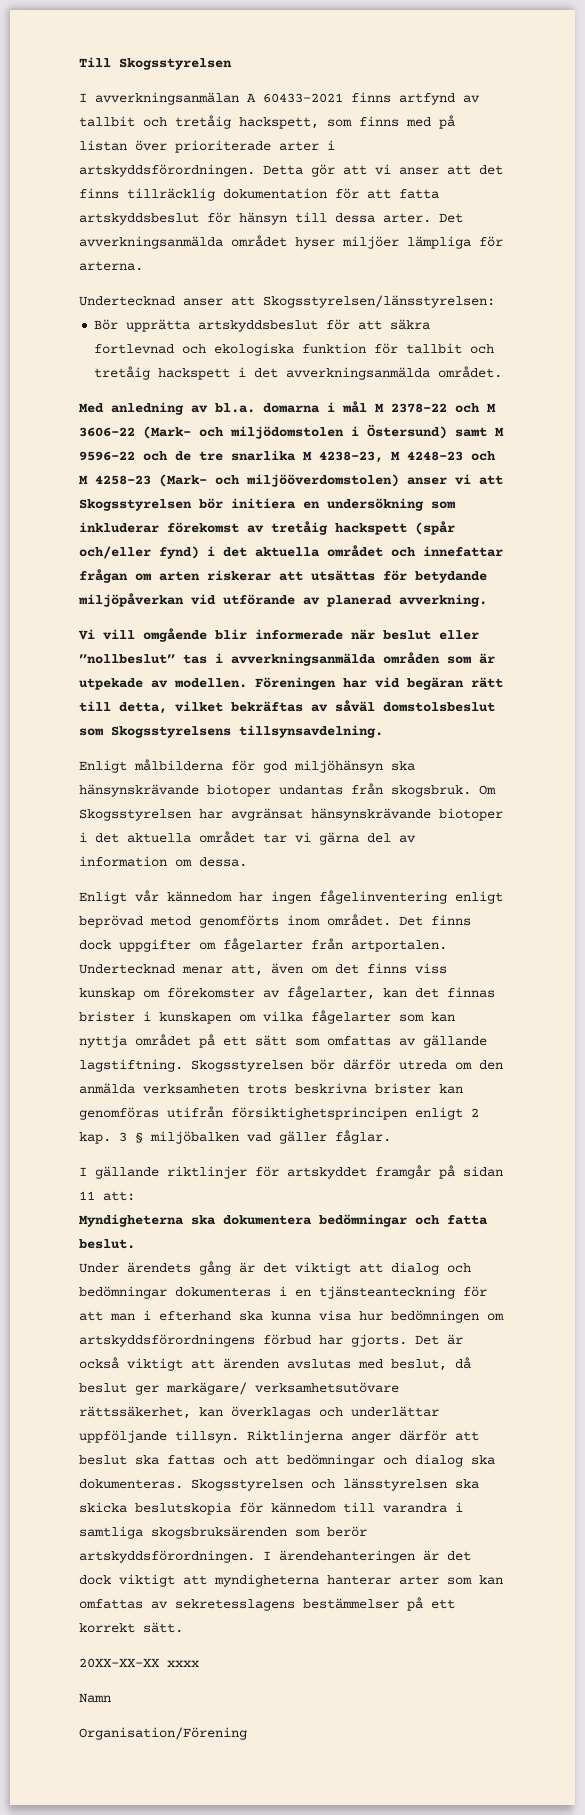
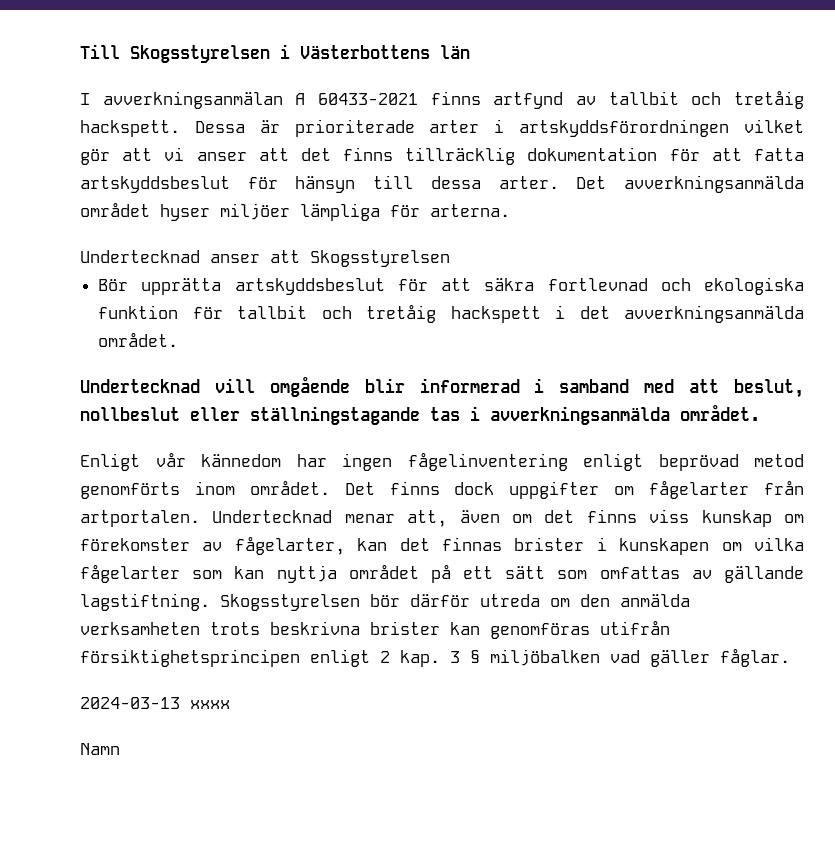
- Till Skogsstyrelsen
+ Till Skogsstyrelsen i Västerbottens län
- I avverkningsanmälan A 60433-2021 finns artfynd av tallbit och tretåig hackspett, som finns med på listan över prioriterade arter i artskyddsförordningen. Detta gör att vi anser att det finns tillräcklig dokumentation för att fatta artskyddsbeslut för hänsyn till dessa arter.
+ I avverkningsanmälan A 60433-2021 finns artfynd av tallbit och tretåig hackspett. Dessa är prioriterade arter i artskyddsförordningen vilket gör att vi anser att det finns tillräcklig dokumentation för att fatta artskyddsbeslut för hänsyn till dessa arter.
- Undertecknad anser att Skogsstyrelsen/länsstyrelsen:
+ Undertecknad anser att Skogsstyrelsen
- Med anledning av bl.a. domarna i mål M 2378-22 och M 3606-22 (Mark- och miljödomstolen i Östersund) samt M 9596-22 och de tre snarlika M 4238-23, M 4248-23 och M 4258-23 (Mark- och miljööverdomstolen) anser vi att Skogsstyrelsen bör initiera en undersökning som inkluderar förekomst av tretåig hackspett (spår och/eller fynd) i det aktuella området och innefattar frågan om arten riskerar att utsättas för betydande miljöpåverkan vid utförande av planerad avverkning.
- Vi vill omgående blir informerade när beslut eller ”nollbeslut” tas i avverkningsanmälda områden som är utpekade av modellen. Föreningen har vid begäran rätt till detta, vilket bekräftas av såväl domstolsbeslut som Skogsstyrelsens tillsynsavdelning.
- Enligt målbilderna för god miljöhänsyn ska hänsynskrävande biotoper undantas från skogsbruk. Om Skogsstyrelsen har avgränsat hänsynskrävande biotoper i det aktuella området tar vi gärna del av information om dessa.
+ Undertecknad vill omgående blir informerad i samband med att beslut, nollbeslut eller ställningstagande tas i avverkningsanmälda området.
- I gällande riktlinjer för artskyddet framgår på sidan 11 att:
- Myndigheterna ska dokumentera bedömningar och fatta beslut.
- Under ärendets gång är det viktigt att dialog och bedömningar dokumenteras i en tjänsteanteckning för att man i efterhand ska kunna visa hur bedömningen om artskyddsförordningens förbud har gjorts. Det är också viktigt att ärenden avslutas med beslut, då beslut ger markägare/ verksamhetsutövare rättssäkerhet, kan överklagas och underlättar uppföljande tillsyn. Riktlinjerna anger därför att beslut ska fattas och att bedömningar och dialog ska dokumenteras. Skogsstyrelsen och länsstyrelsen ska skicka beslutskopia för kännedom till varandra i samtliga skogsbruksärenden som berör artskyddsförordningen. I ärendehanteringen är det dock viktigt att myndigheterna hanterar arter som kan omfattas av sekretesslagens bestämmelser på ett korrekt sätt.
- 20XX-XX-XX xxxx
+ 2024-03-13 xxxx
- Organisation/Förening

